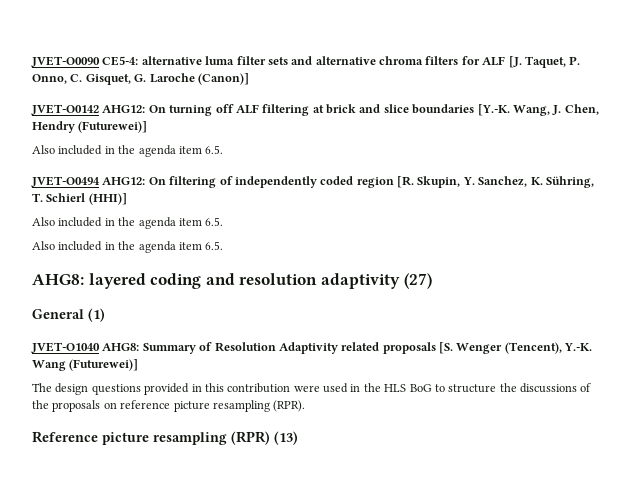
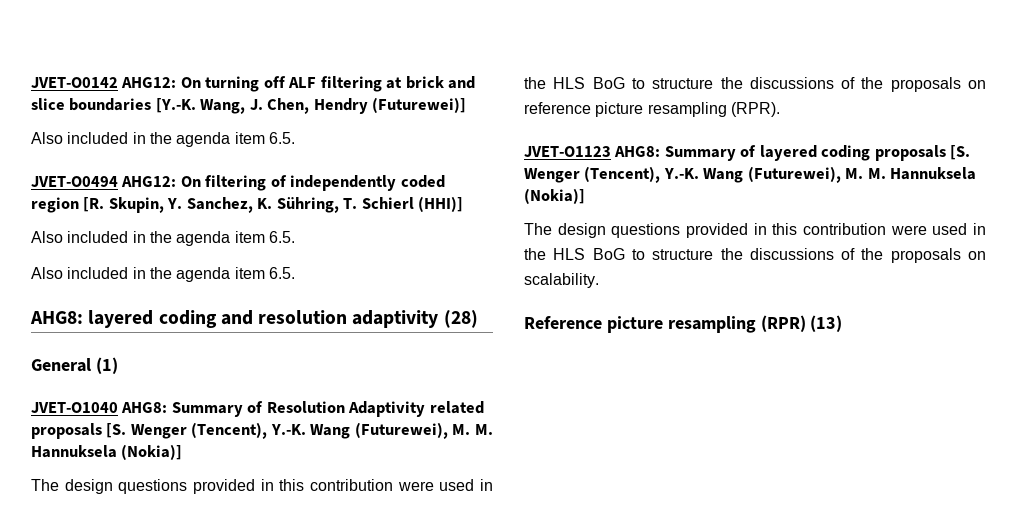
- JVET-O0090 CE5-4: alternative luma filter sets and alternative chroma filters for ALF [J. Taquet, P. Onno, C. Gisquet, G. Laroche (Canon)]
- AHG8: layered coding and resolution adaptivity (27)
+ AHG8: layered coding and resolution adaptivity (28)
- JVET-O1040 AHG8: Summary of Resolution Adaptivity related proposals [S. Wenger (Tencent), Y.-K. Wang (Futurewei)]
+ JVET-O1040 AHG8: Summary of Resolution Adaptivity related proposals [S. Wenger (Tencent), Y.-K. Wang (Futurewei), M. M. Hannuksela (Nokia)]
+ JVET-O1123 AHG8: Summary of layered coding proposals [S. Wenger (Tencent), Y.-K. Wang (Futurewei), M. M. Hannuksela (Nokia)]
+ The design questions provided in this contribution were used in the HLS BoG to structure the discussions of the proposals on scalability.

